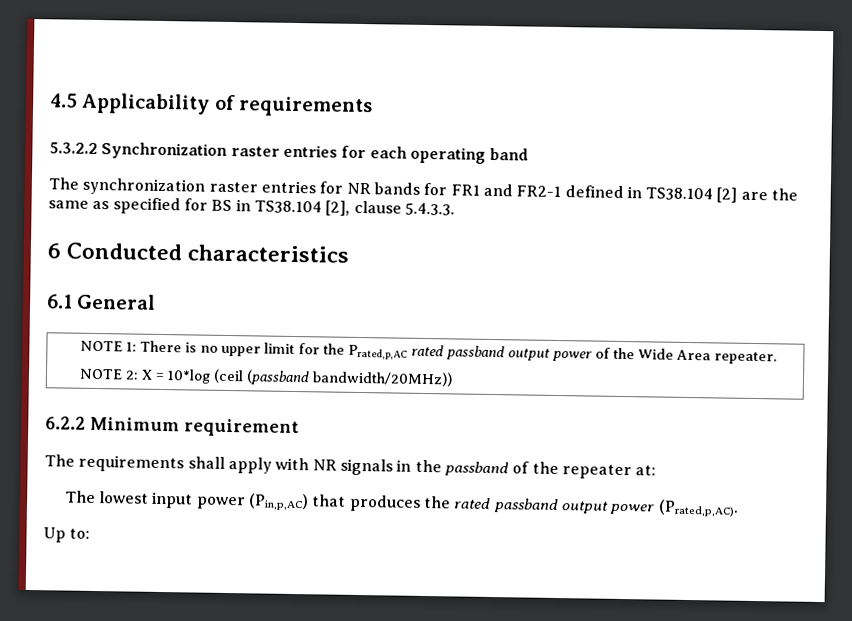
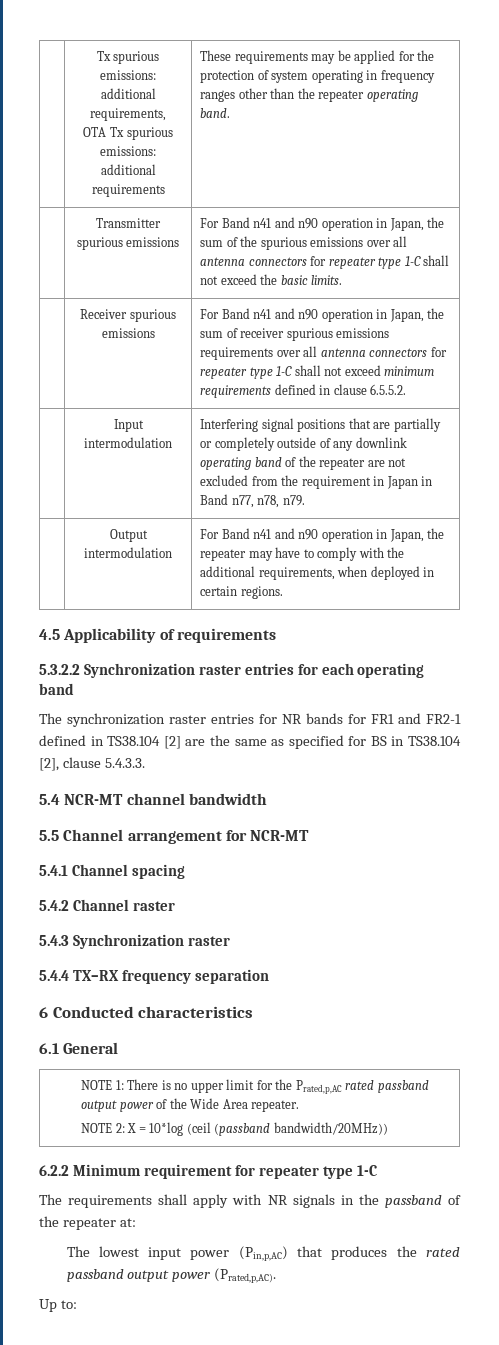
+ | Tx spurious emissions: additional requirements,
+ OTA Tx spurious emissions: additional requirements | These requirements may be applied for the protection of system operating in frequency ranges other than the repeater operating band.
+ | Transmitter spurious emissions | For Band n41 and n90 operation in Japan, the sum of the spurious emissions over all antenna connectors for repeater type 1-C shall not exceed the basic limits.
+ | Receiver spurious emissions | For Band n41 and n90 operation in Japan, the sum of receiver spurious emissions requirements over all antenna connectors for repeater type 1-C shall not exceed minimum requirements defined in clause 6.5.5.2.
+ | Input intermodulation | Interfering signal positions that are partially or completely outside of any downlink operating band of the repeater are not excluded from the requirement in Japan in Band n77, n78, n79.
+ | Output intermodulation | For Band n41 and n90 operation in Japan, the repeater may have to comply with the additional requirements, when deployed in certain regions.
+ 5.4 NCR-MT channel bandwidth
+ 5.5 Channel arrangement for NCR-MT
+ 5.4.1 Channel spacing
+ 5.4.2 Channel raster
+ 5.4.3 Synchronization raster
+ 5.4.4 TX–RX frequency separation
- 6.2.2 Minimum requirement
+ 6.2.2 Minimum requirement for repeater type 1-C

